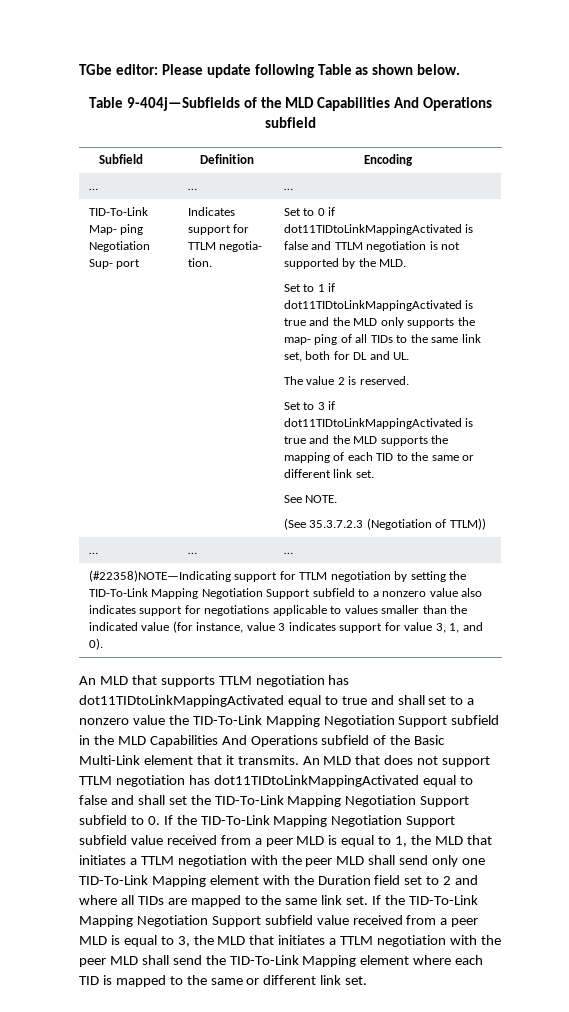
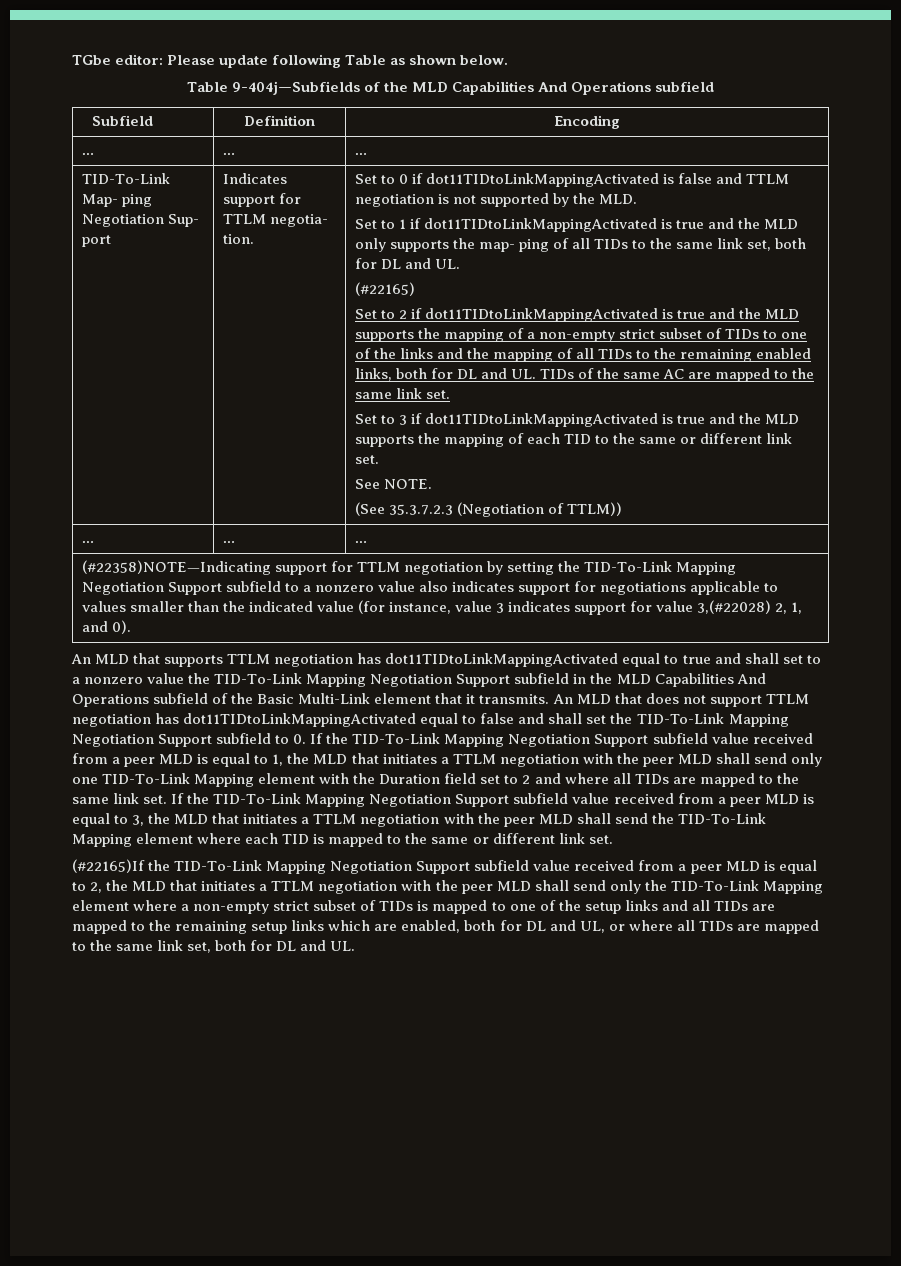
- The value 2 is reserved.
+ (#22165)
+ Set to 2 if dot11TIDtoLinkMappingActivated is true and the MLD supports the mapping of a non-empty strict subset of TIDs to one of the links and the mapping of all TIDs to the remaining enabled links, both for DL and UL. TIDs of the same AC are mapped to the same link set.
- (#22358)NOTE—Indicating support for TTLM negotiation by setting the TID-To-Link Mapping Negotiation Support subfield to a nonzero value also indicates support for negotiations applicable to values smaller than the indicated value (for instance, value 3 indicates support for value 3, 1, and 0).
+ (#22358)NOTE—Indicating support for TTLM negotiation by setting the TID-To-Link Mapping Negotiation Support subfield to a nonzero value also indicates support for negotiations applicable to values smaller than the indicated value (for instance, value 3 indicates support for value 3,(#22028) 2, 1, and 0).
+ (#22165)If the TID-To-Link Mapping Negotiation Support subfield value received from a peer MLD is equal to 2, the MLD that initiates a TTLM negotiation with the peer MLD shall send only the TID-To-Link Mapping element where a non-empty strict subset of TIDs is mapped to one of the setup links and all TIDs are mapped to the remaining setup links which are enabled, both for DL and UL, or where all TIDs are mapped to the same link set, both for DL and UL.

